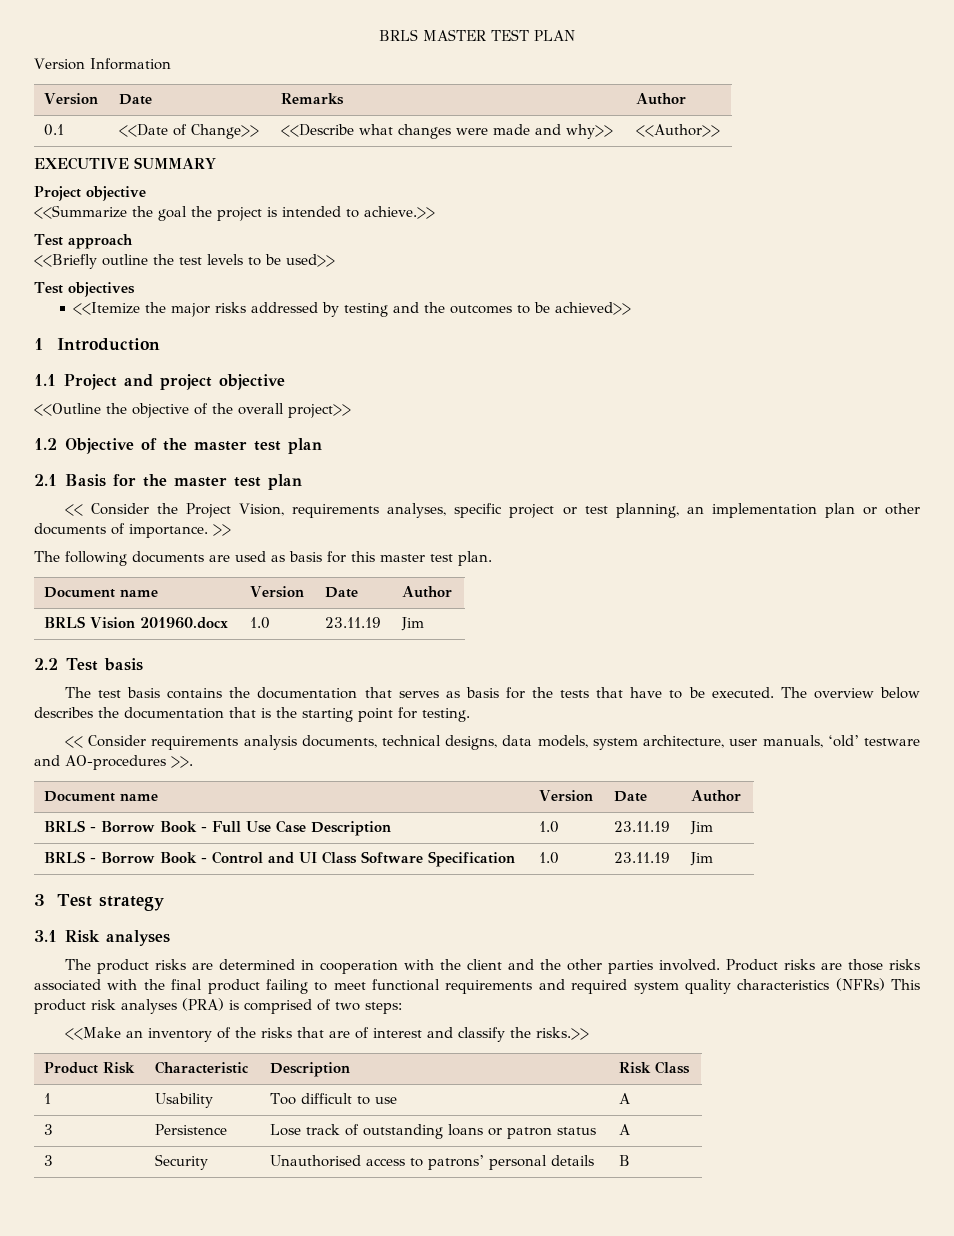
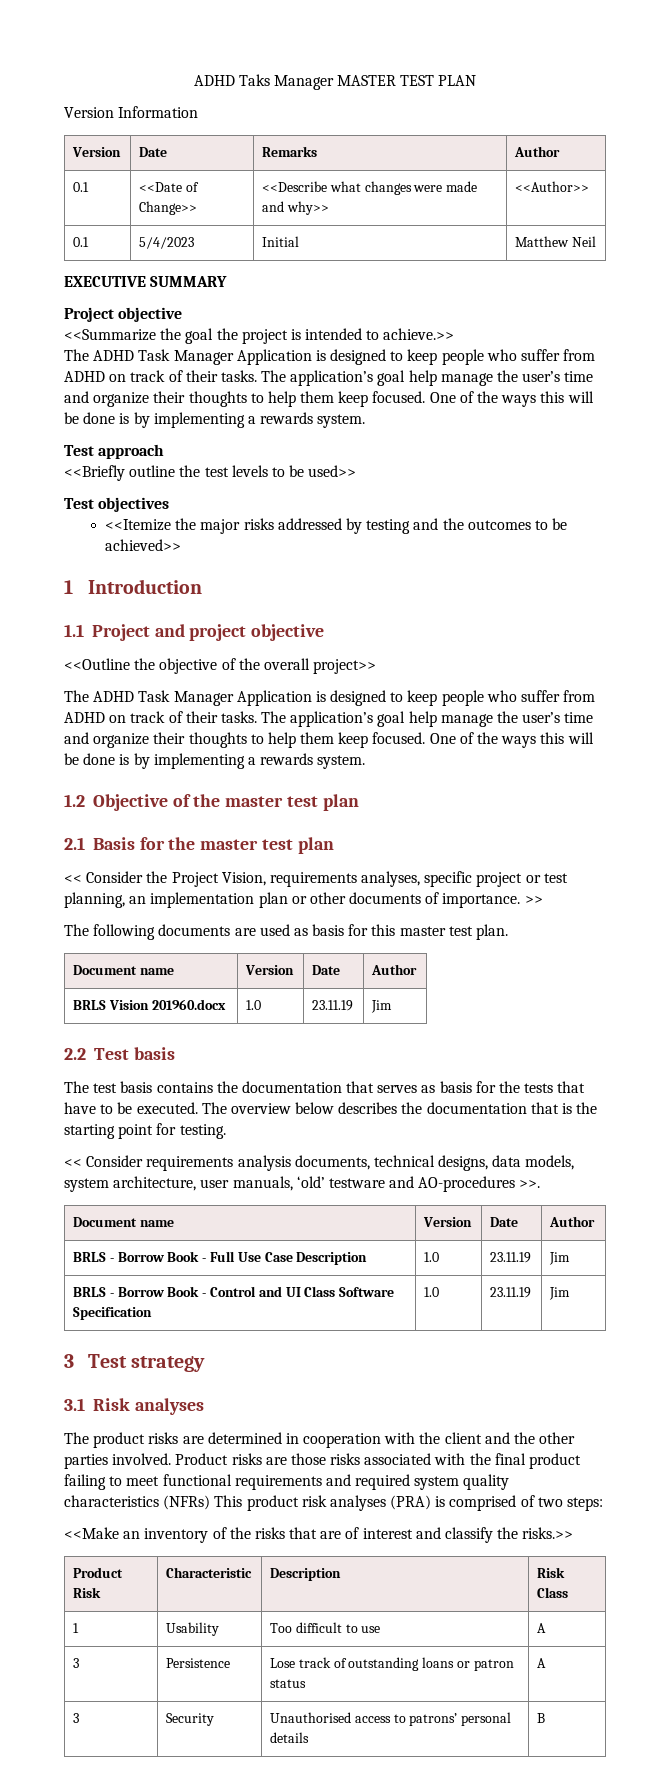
- BRLS MASTER TEST PLAN
+ ADHD Taks Manager MASTER TEST PLAN
+ 0.1 | 5/4/2023 | Initial | Matthew Neil
  <<Summarize the goal the project is intended to achieve.>>
+ The ADHD Task Manager Application is designed to keep people who suffer from ADHD on track of their tasks. The application’s goal help manage the user’s time and organize their thoughts to help them keep focused. One of the ways this will be done is by implementing a rewards system.
  <<Outline the objective of the overall project>>
+ The ADHD Task Manager Application is designed to keep people who suffer from ADHD on track of their tasks. The application’s goal help manage the user’s time and organize their thoughts to help them keep focused. One of the ways this will be done is by implementing a rewards system.

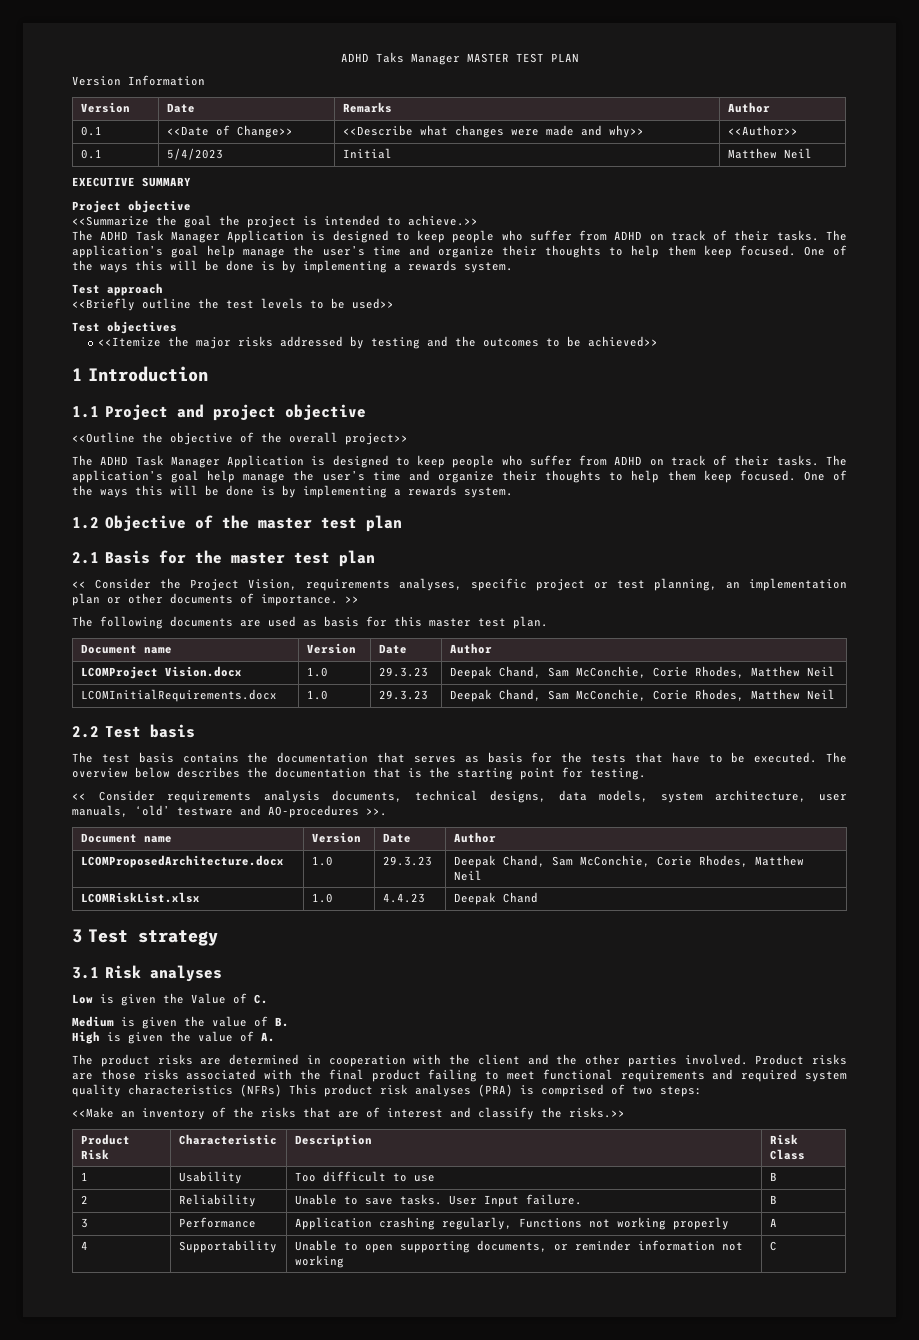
- BRLS Vision 201960.docx | 1.0 | 23.11.19 | Jim
+ LCOMProject Vision.docx | 1.0 | 29.3.23 | Deepak Chand, Sam McConchie, Corie Rhodes, Matthew Neil
+ LCOMInitialRequirements.docx | 1.0 | 29.3.23 | Deepak Chand, Sam McConchie, Corie Rhodes, Matthew Neil
- BRLS - Borrow Book - Full Use Case Description | 1.0 | 23.11.19 | Jim
- BRLS - Borrow Book - Control and UI Class Software Specification | 1.0 | 23.11.19 | Jim
+ LCOMProposedArchitecture.docx | 1.0 | 29.3.23 | Deepak Chand, Sam McConchie, Corie Rhodes, Matthew Neil
+ LCOMRiskList.xlsx | 1.0 | 4.4.23 | Deepak Chand
+ Low is given the Value of C.
+ Medium is given the value of B.
+ High is given the value of A.
- 1 | Usability | Too difficult to use | A
- 3 | Persistence | Lose track of outstanding loans or patron status | A
- 3 | Security | Unauthorised access to patrons’ personal details | B
+ 1 | Usability | Too difficult to use | B
+ 2 | Reliability | Unable to save tasks. User Input failure. | B
+ 3 | Performance | Application crashing regularly, Functions not working properly | A
+ 4 | Supportability | Unable to open supporting documents, or reminder information not working | C

